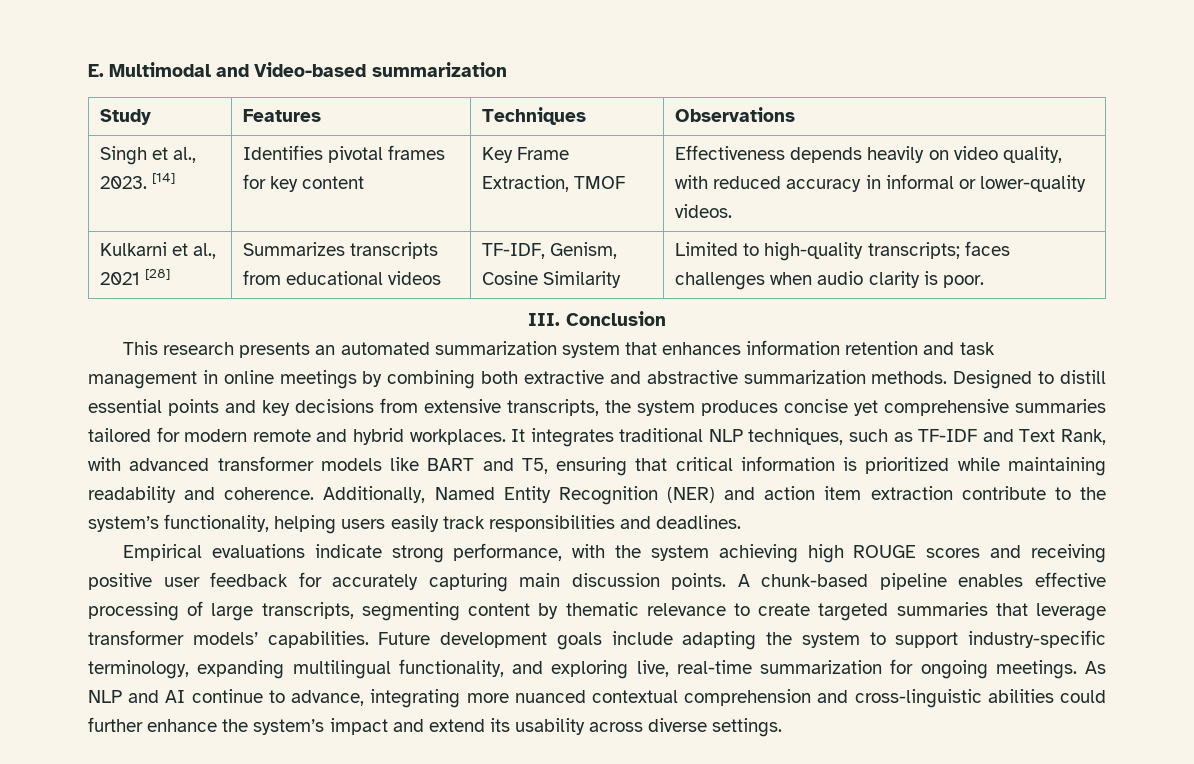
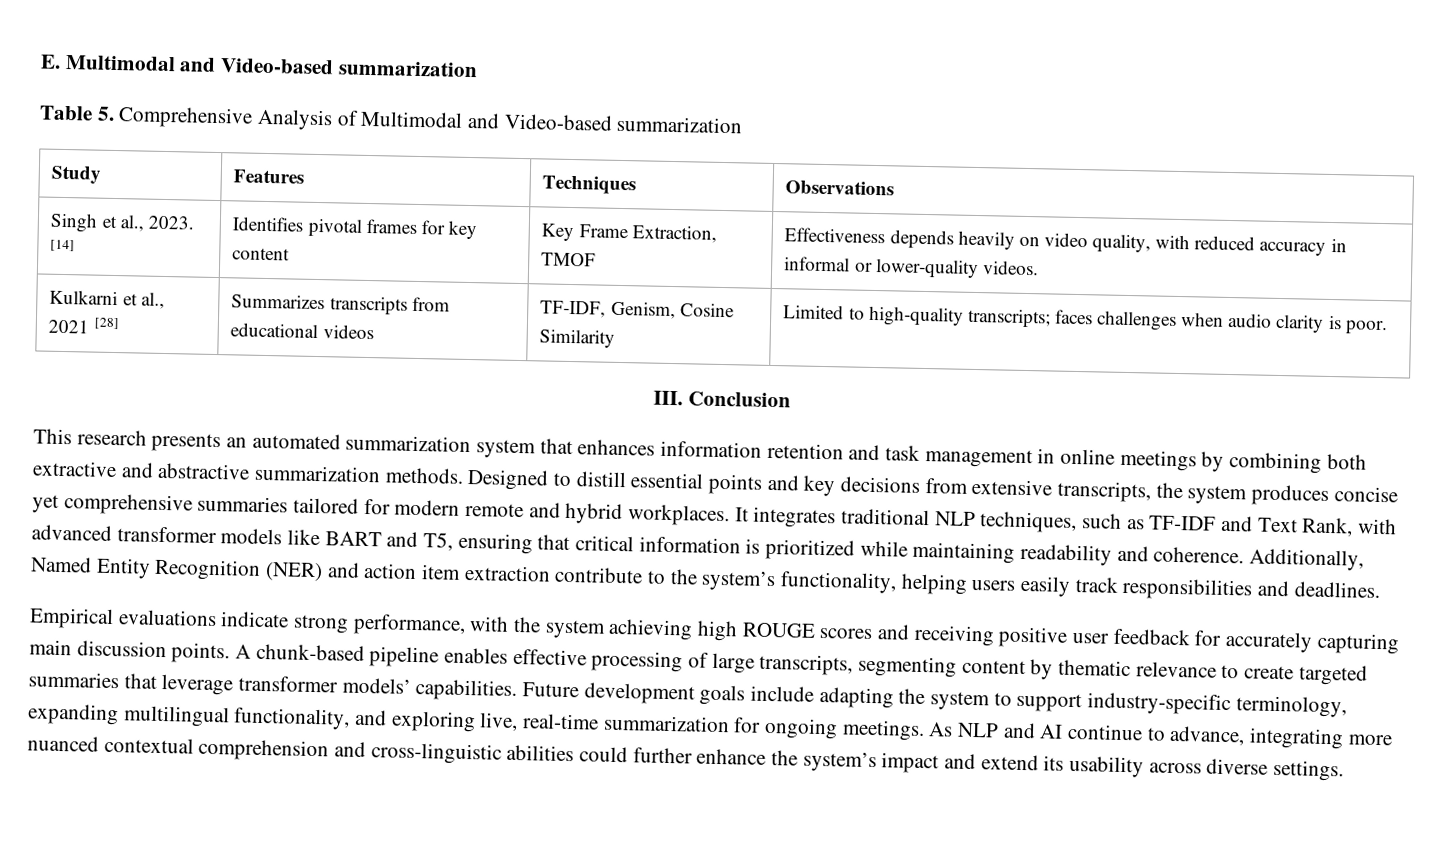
+ Table 5. Comprehensive Analysis of Multimodal and Video-based summarization

